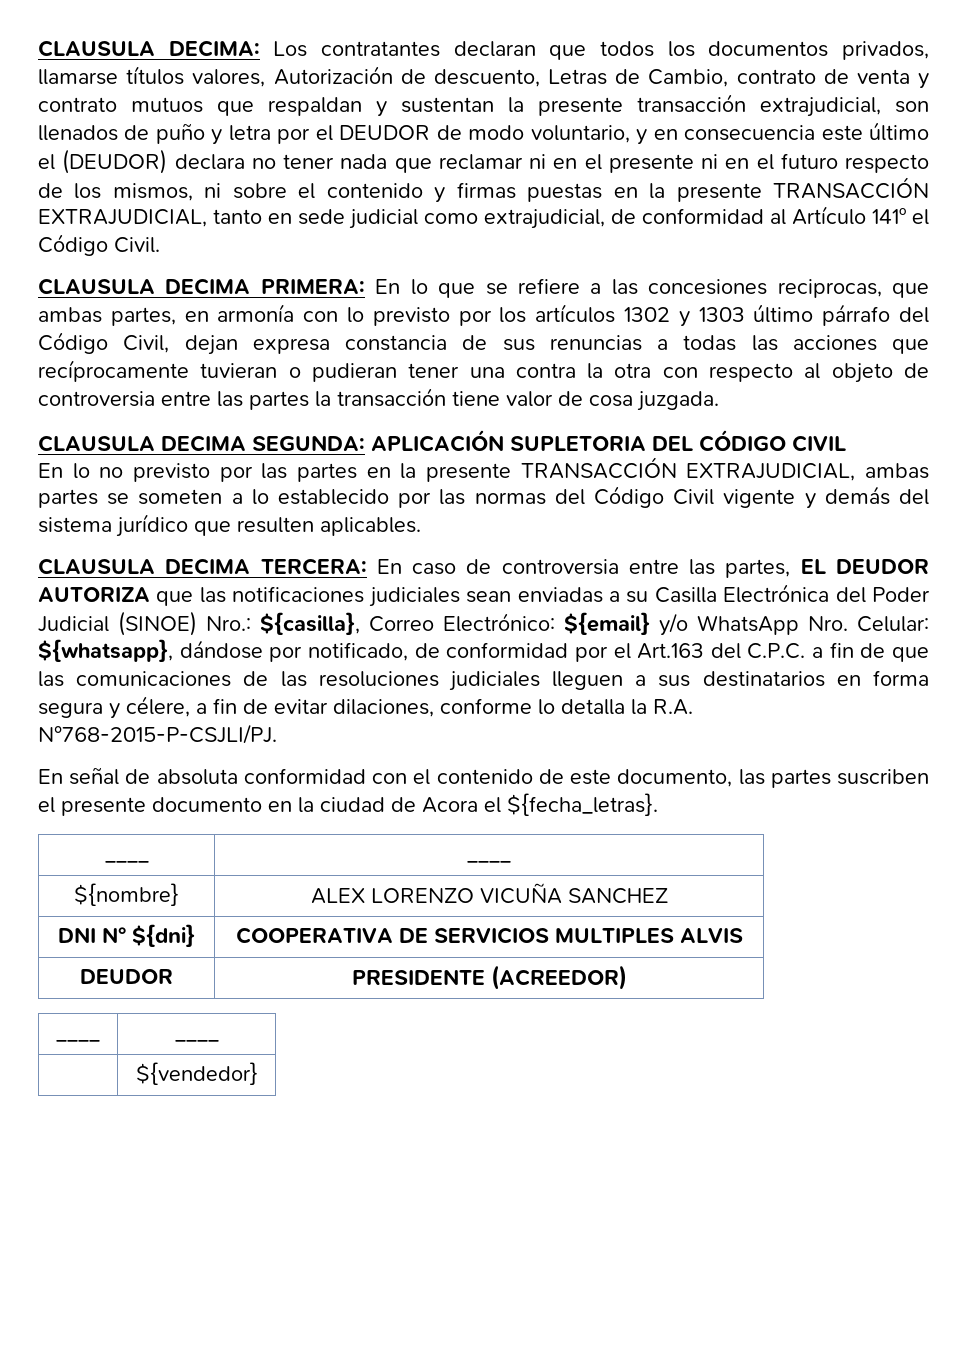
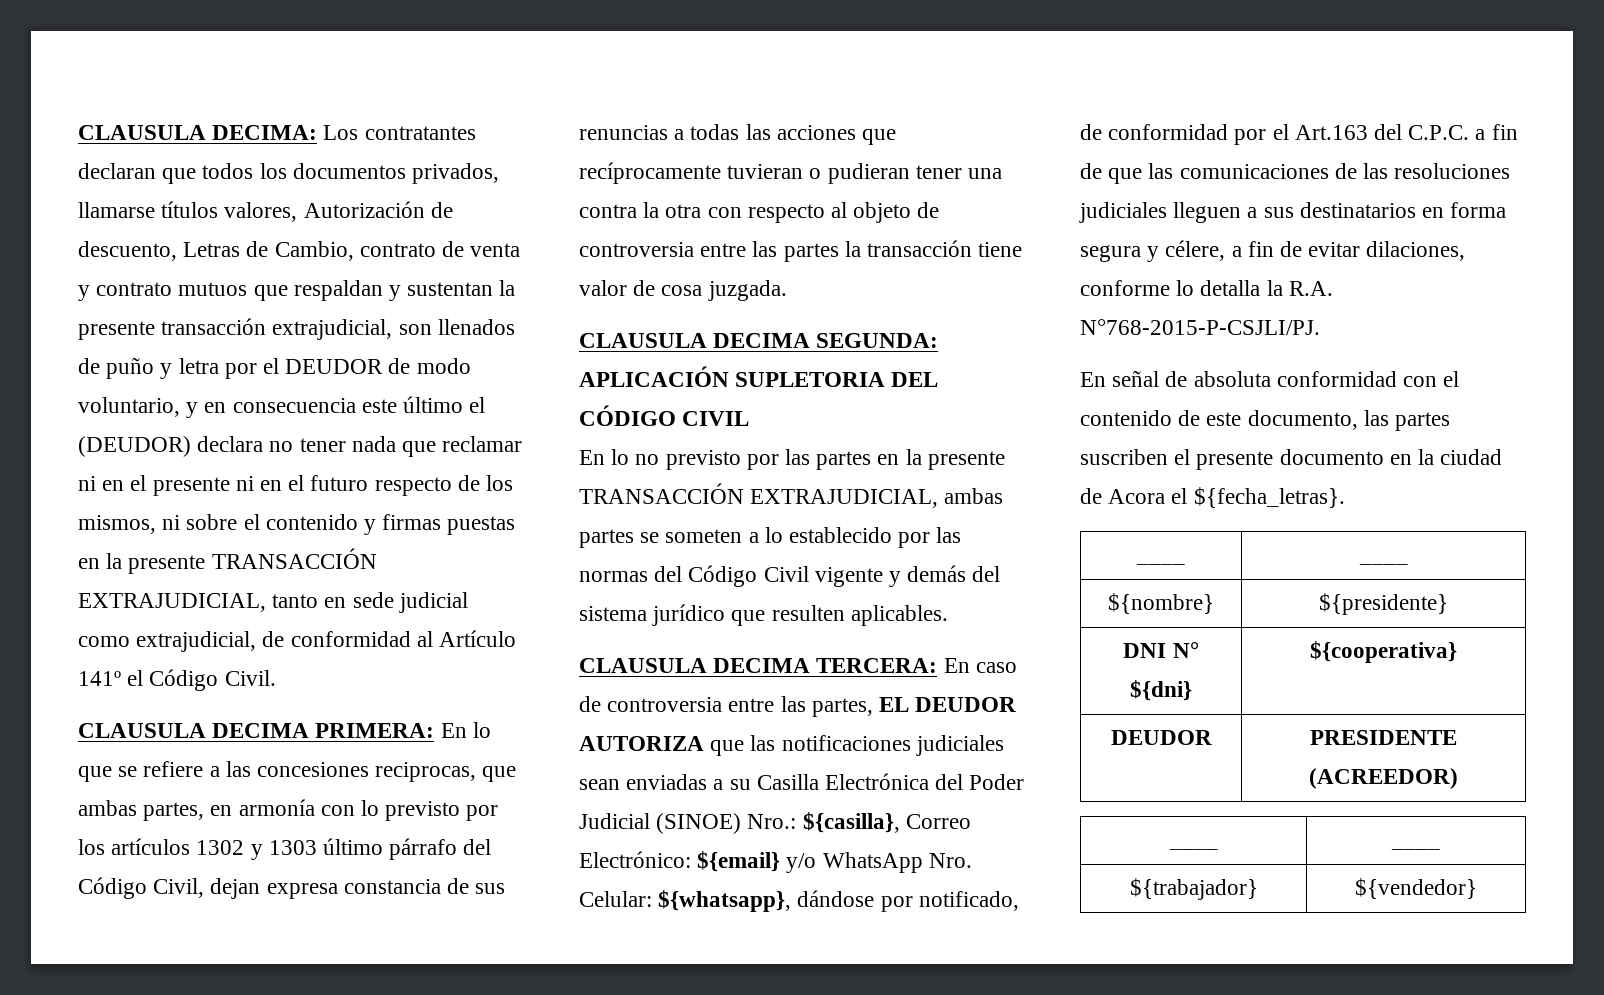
- ${nombre} | ALEX LORENZO VICUÑA SANCHEZ
+ ${nombre} | ${presidente}
- DNI N° ${dni} | COOPERATIVA DE SERVICIOS MULTIPLES ALVIS
+ DNI N° ${dni} | ${cooperativa}
- | ${vendedor}
+ ${trabajador} | ${vendedor}

